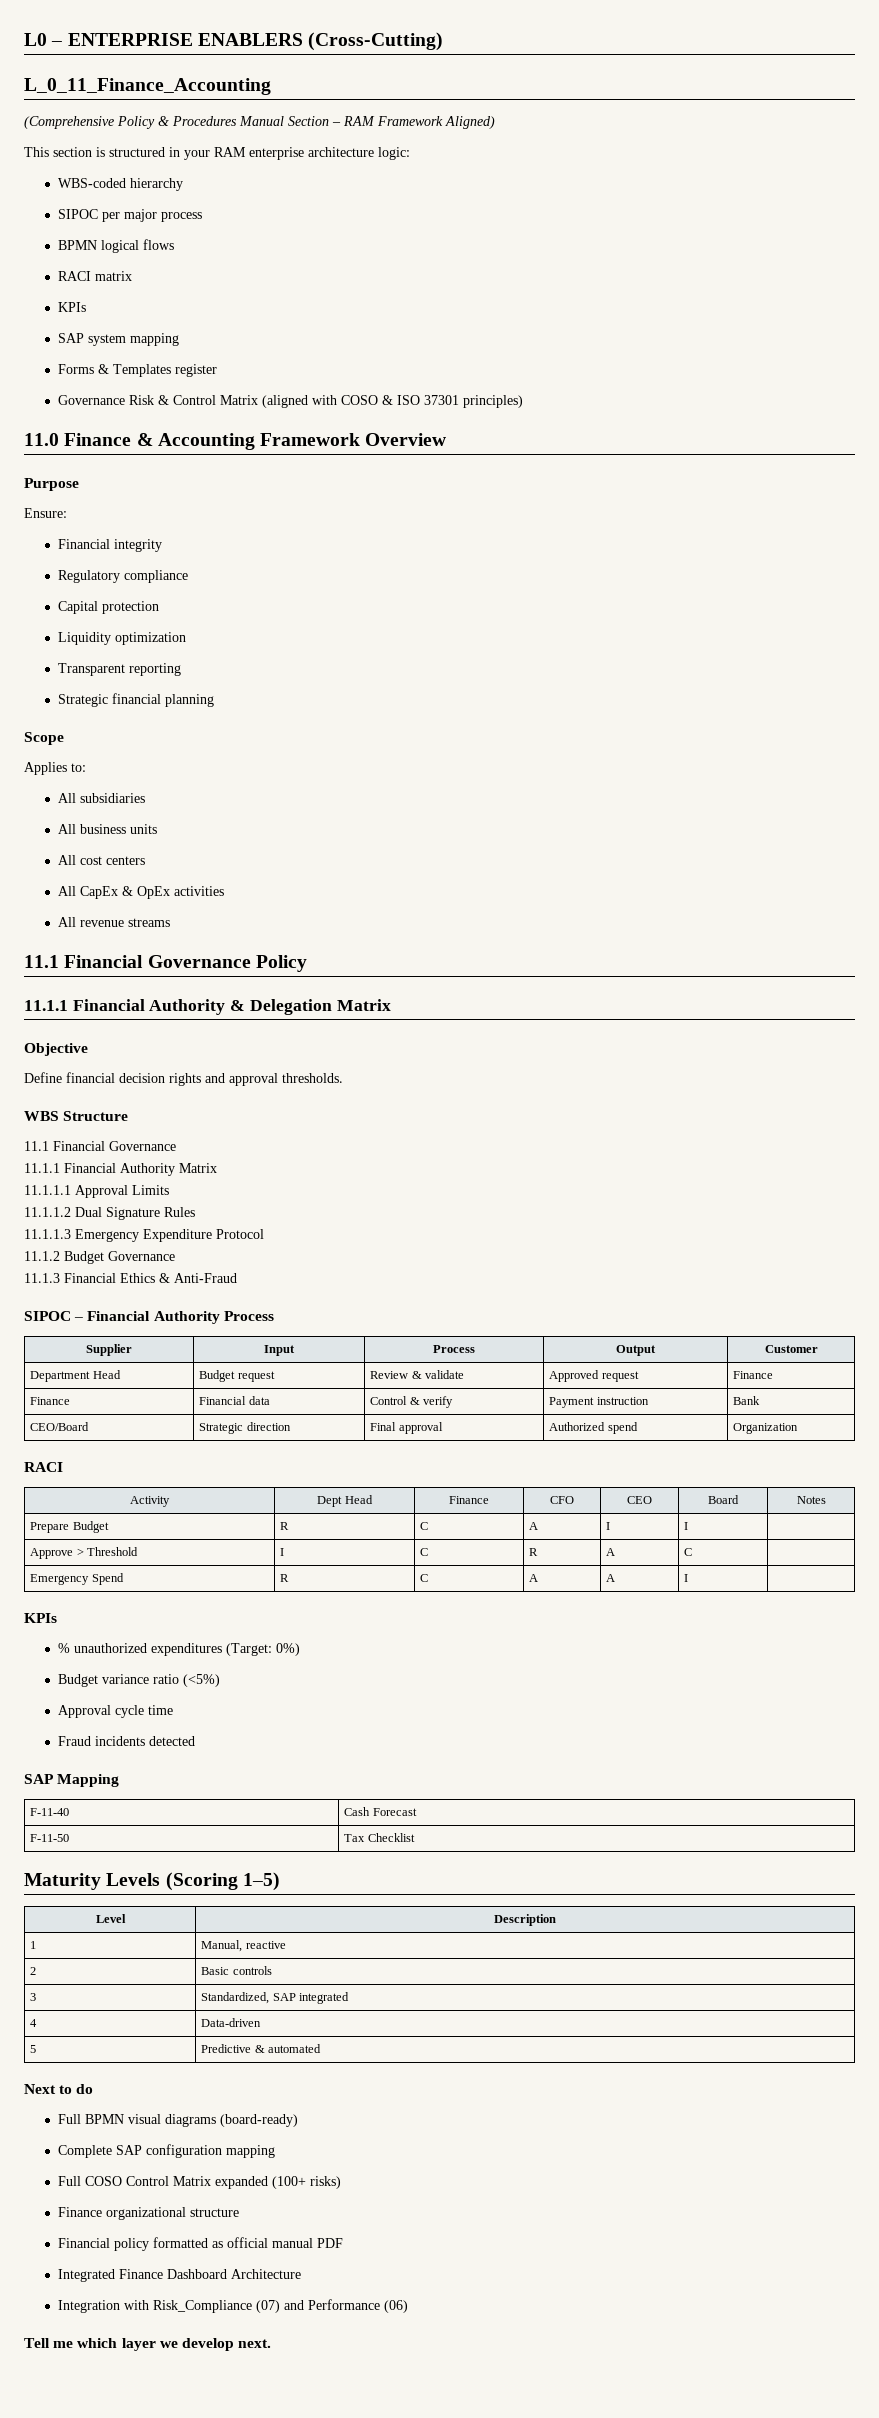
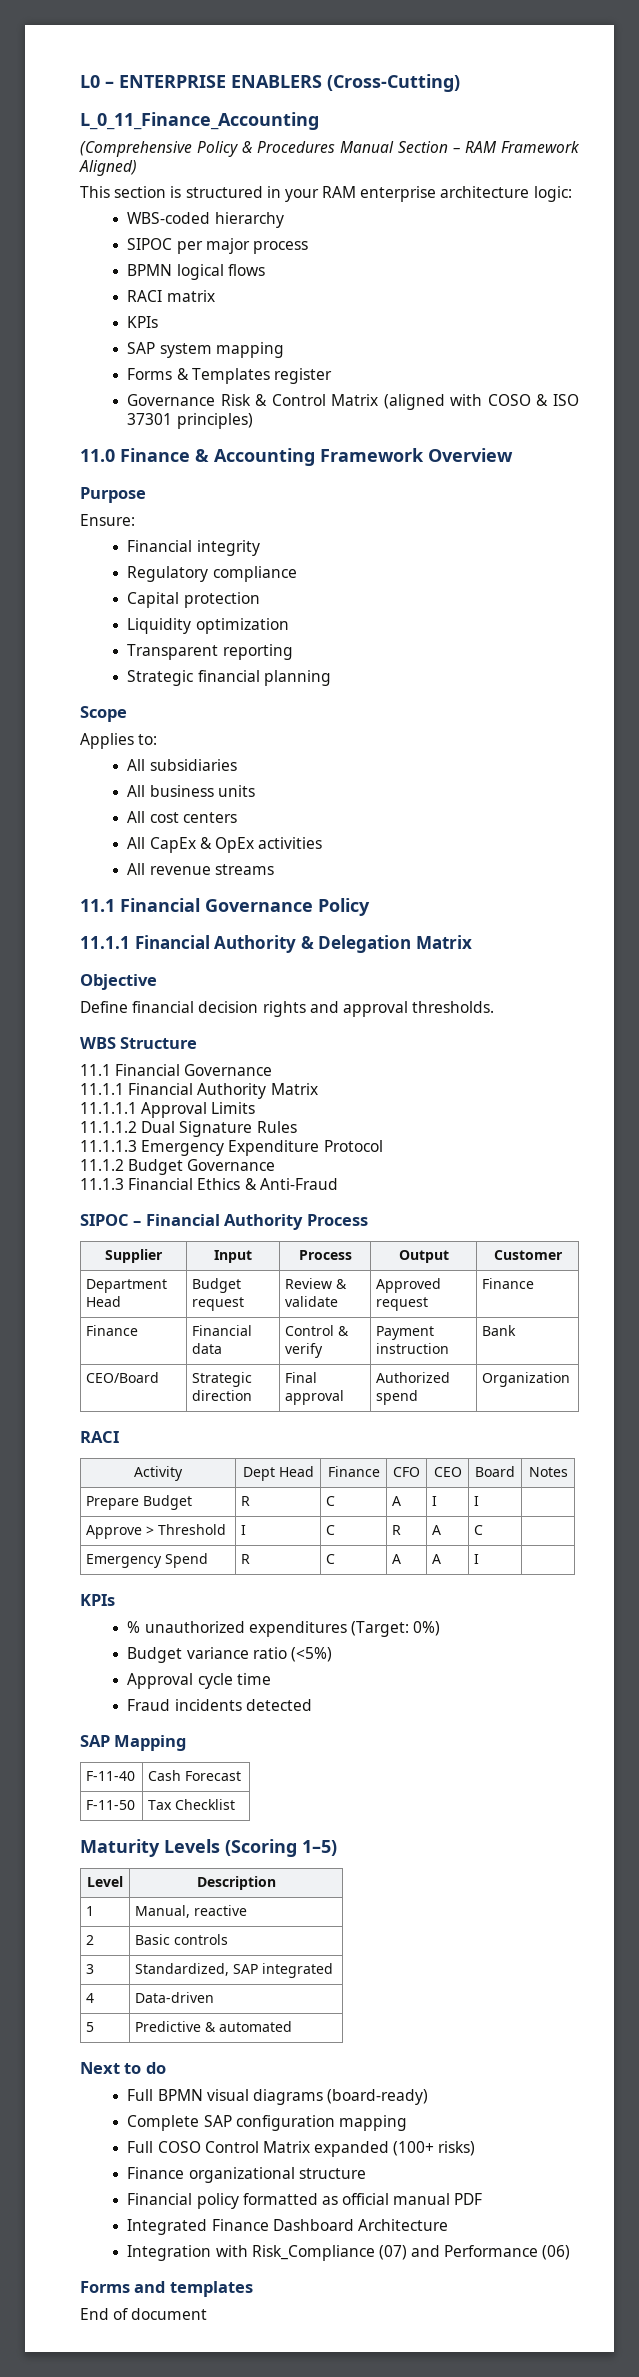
- Tell me which layer we develop next.
+ Forms and templates
+ End of document

